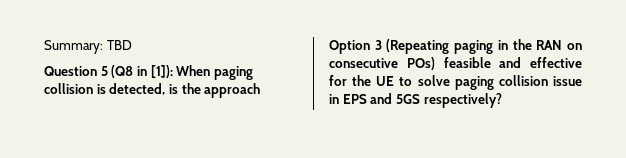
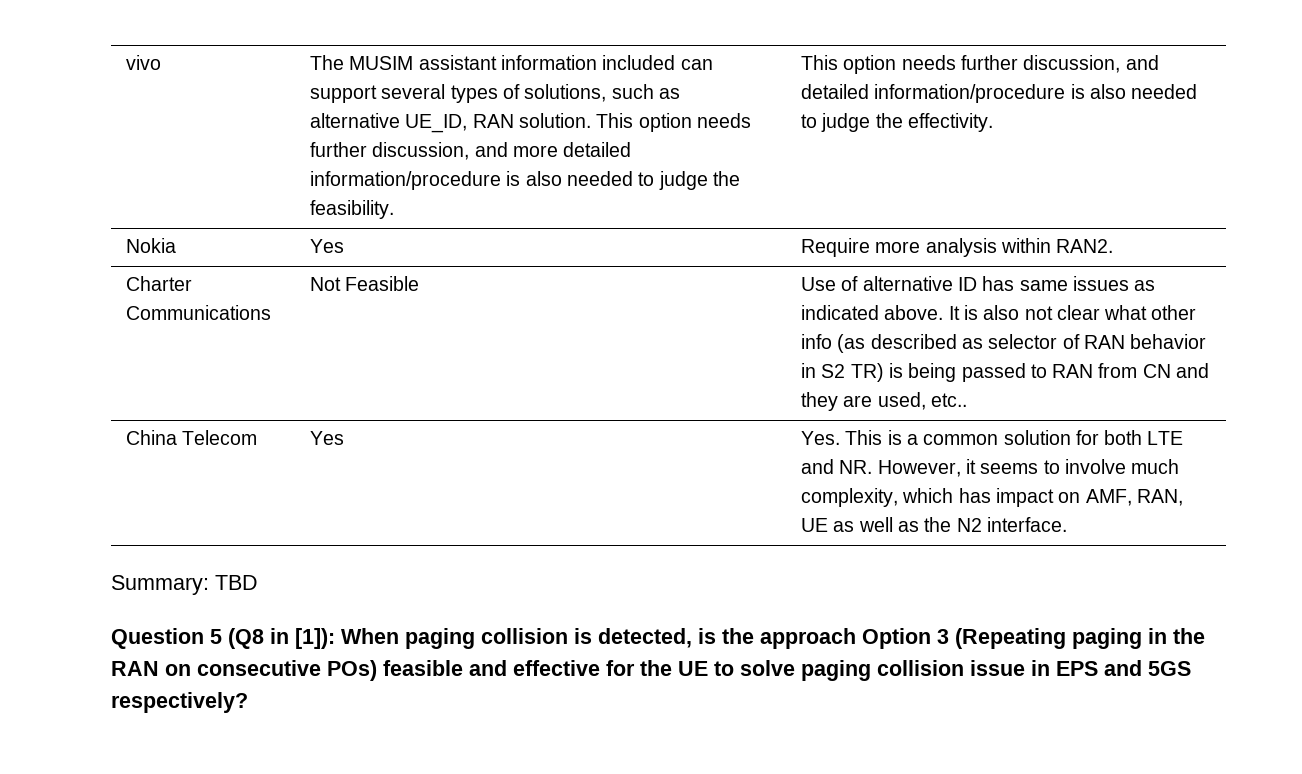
+ vivo | The MUSIM assistant information included can support several types of solutions, such as alternative UE_ID, RAN solution. This option needs further discussion, and more detailed information/procedure is also needed to judge the feasibility. | This option needs further discussion, and detailed information/procedure is also needed to judge the effectivity.
+ Nokia | Yes | Require more analysis within RAN2.
+ Charter Communications | Not Feasible | Use of alternative ID has same issues as indicated above. It is also not clear what other info (as described as selector of RAN behavior in S2 TR) is being passed to RAN from CN and they are used, etc..
+ China Telecom | Yes | Yes. This is a common solution for both LTE and NR. However, it seems to involve much complexity, which has impact on AMF, RAN, UE as well as the N2 interface.

